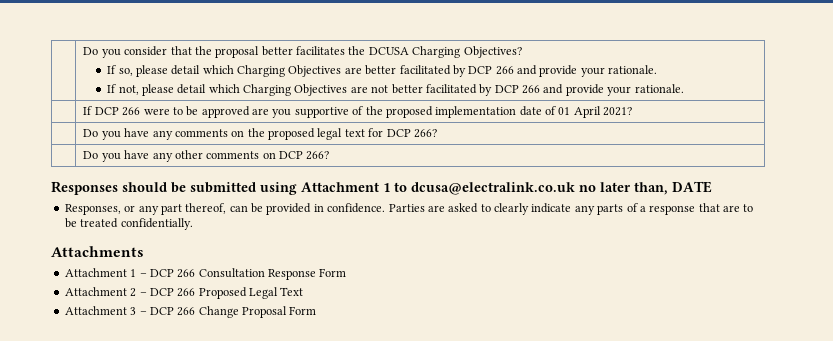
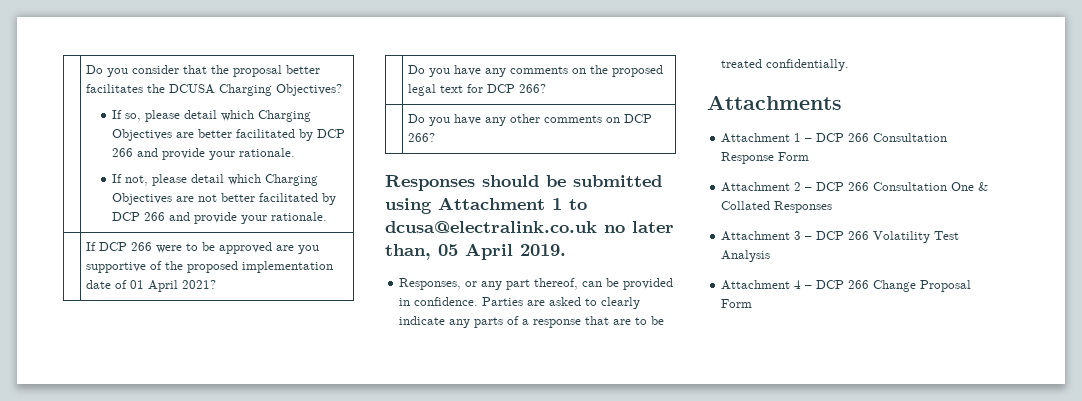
- Responses should be submitted using Attachment 1 to dcusa@electralink.co.uk no later than, DATE
+ Responses should be submitted using Attachment 1 to dcusa@electralink.co.uk no later than, 05 April 2019.
- Attachment 2 – DCP 266 Proposed Legal Text
+ Attachment 2 – DCP 266 Consultation One & Collated Responses
- Attachment 3 – DCP 266 Change Proposal Form
+ Attachment 3 – DCP 266 Volatility Test Analysis
+ Attachment 4 – DCP 266 Change Proposal Form

